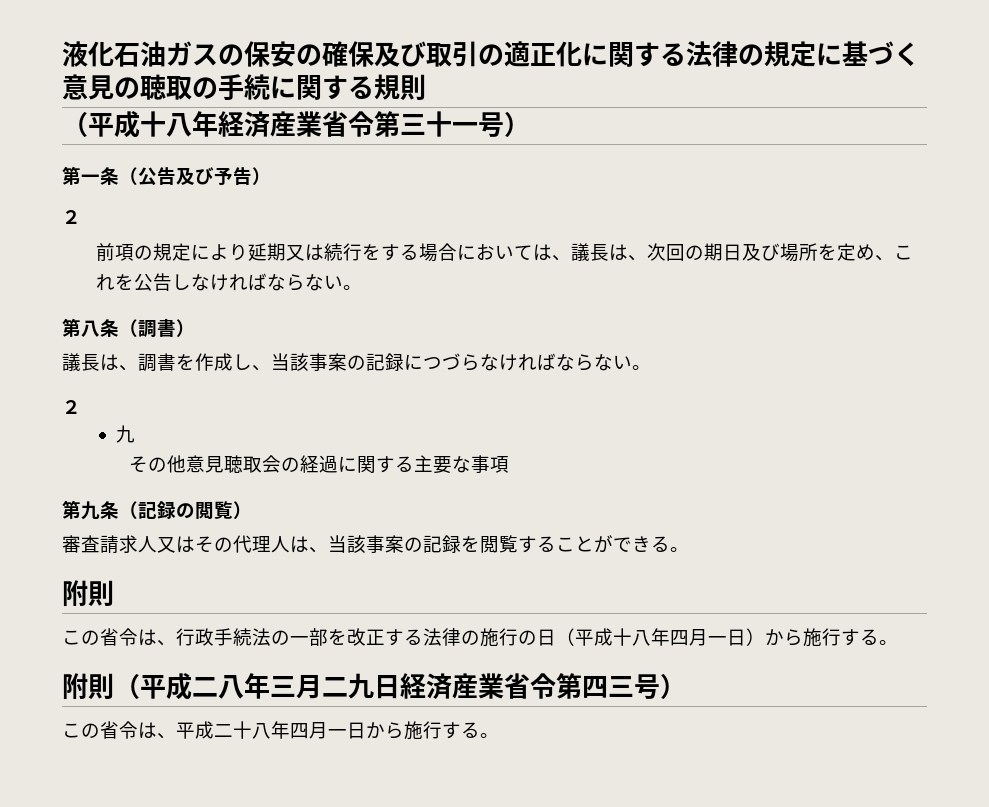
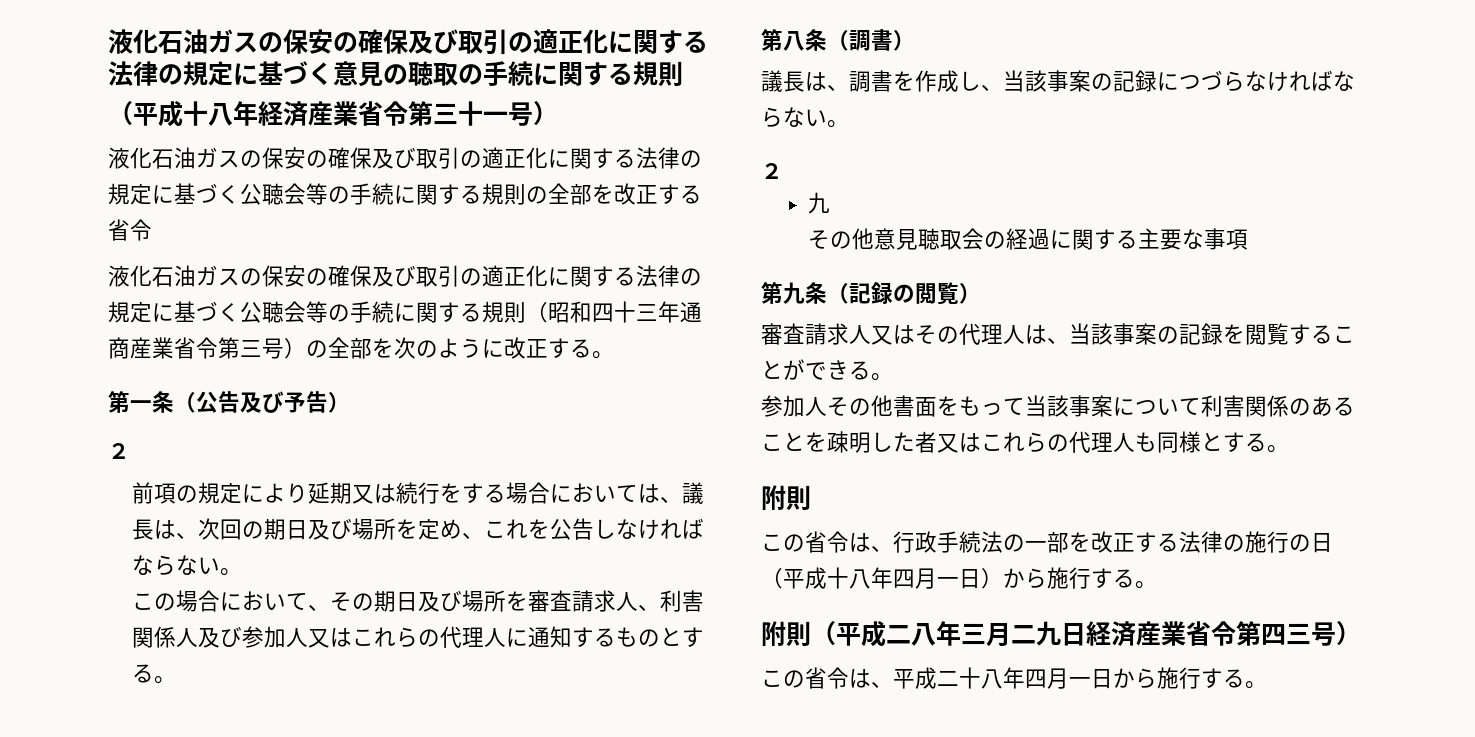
+ 液化石油ガスの保安の確保及び取引の適正化に関する法律の規定に基づく公聴会等の手続に関する規則の全部を改正する省令
+ 液化石油ガスの保安の確保及び取引の適正化に関する法律の規定に基づく公聴会等の手続に関する規則（昭和四十三年通商産業省令第三号）の全部を次のように改正する。
+ この場合において、その期日及び場所を審査請求人、利害関係人及び参加人又はこれらの代理人に通知するものとする。
+ 参加人その他書面をもって当該事案について利害関係のあることを疎明した者又はこれらの代理人も同様とする。

